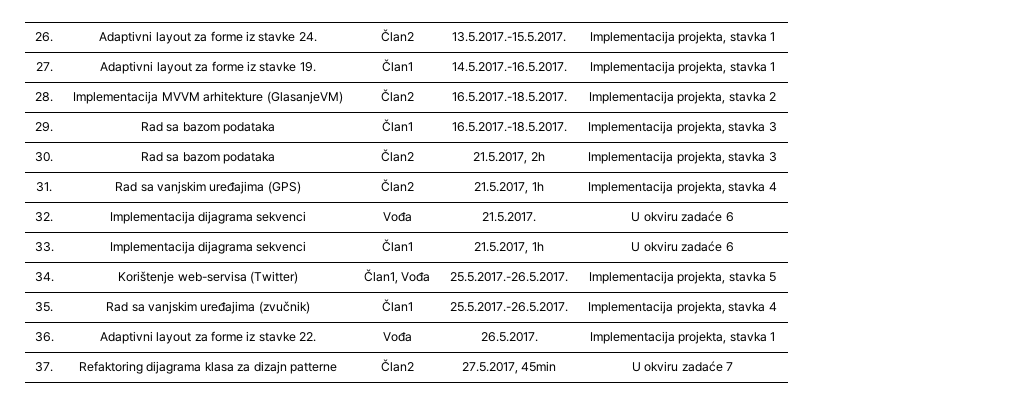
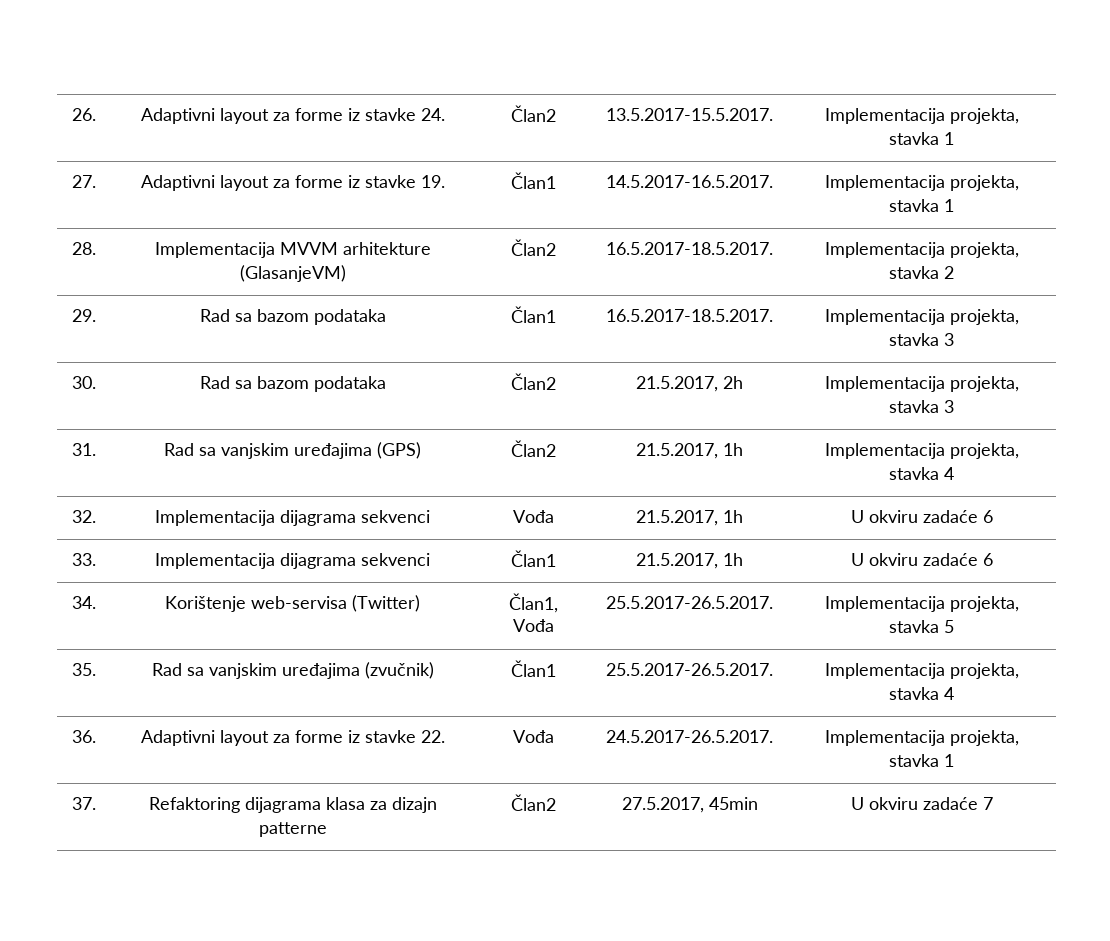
- 26. | Adaptivni layout za forme iz stavke 24. | Član2 | 13.5.2017.-15.5.2017. | Implementacija projekta, stavka 1
+ 26. | Adaptivni layout za forme iz stavke 24. | Član2 | 13.5.2017-15.5.2017. | Implementacija projekta, stavka 1
- 27. | Adaptivni layout za forme iz stavke 19. | Član1 | 14.5.2017.-16.5.2017. | Implementacija projekta, stavka 1
+ 27. | Adaptivni layout za forme iz stavke 19. | Član1 | 14.5.2017-16.5.2017. | Implementacija projekta, stavka 1
- 28. | Implementacija MVVM arhitekture (GlasanjeVM) | Član2 | 16.5.2017.-18.5.2017. | Implementacija projekta, stavka 2
+ 28. | Implementacija MVVM arhitekture (GlasanjeVM) | Član2 | 16.5.2017-18.5.2017. | Implementacija projekta, stavka 2
- 29. | Rad sa bazom podataka | Član1 | 16.5.2017.-18.5.2017. | Implementacija projekta, stavka 3
+ 29. | Rad sa bazom podataka | Član1 | 16.5.2017-18.5.2017. | Implementacija projekta, stavka 3
- 32. | Implementacija dijagrama sekvenci | Vođa | 21.5.2017. | U okviru zadaće 6
+ 32. | Implementacija dijagrama sekvenci | Vođa | 21.5.2017, 1h | U okviru zadaće 6
- 34. | Korištenje web-servisa (Twitter) | Član1, Vođa | 25.5.2017.-26.5.2017. | Implementacija projekta, stavka 5
+ 34. | Korištenje web-servisa (Twitter) | Član1, Vođa | 25.5.2017-26.5.2017. | Implementacija projekta, stavka 5
- 35. | Rad sa vanjskim uređajima (zvučnik) | Član1 | 25.5.2017.-26.5.2017. | Implementacija projekta, stavka 4
+ 35. | Rad sa vanjskim uređajima (zvučnik) | Član1 | 25.5.2017-26.5.2017. | Implementacija projekta, stavka 4
- 36. | Adaptivni layout za forme iz stavke 22. | Vođa | 26.5.2017. | Implementacija projekta, stavka 1
+ 36. | Adaptivni layout za forme iz stavke 22. | Vođa | 24.5.2017-26.5.2017. | Implementacija projekta, stavka 1

